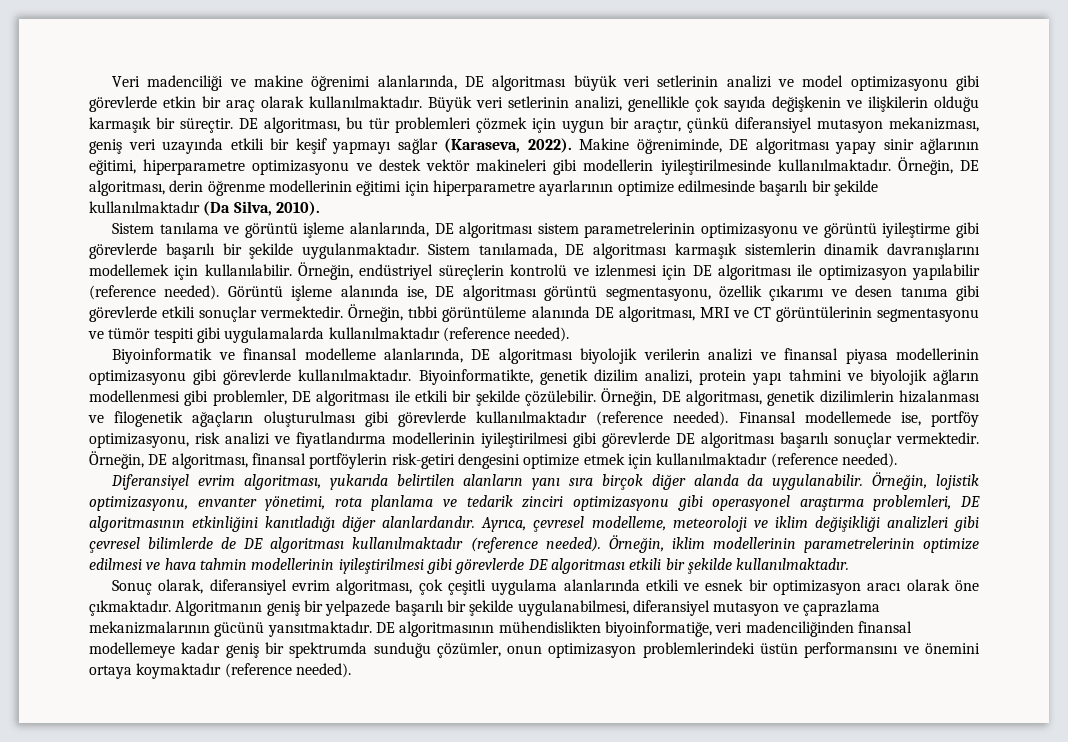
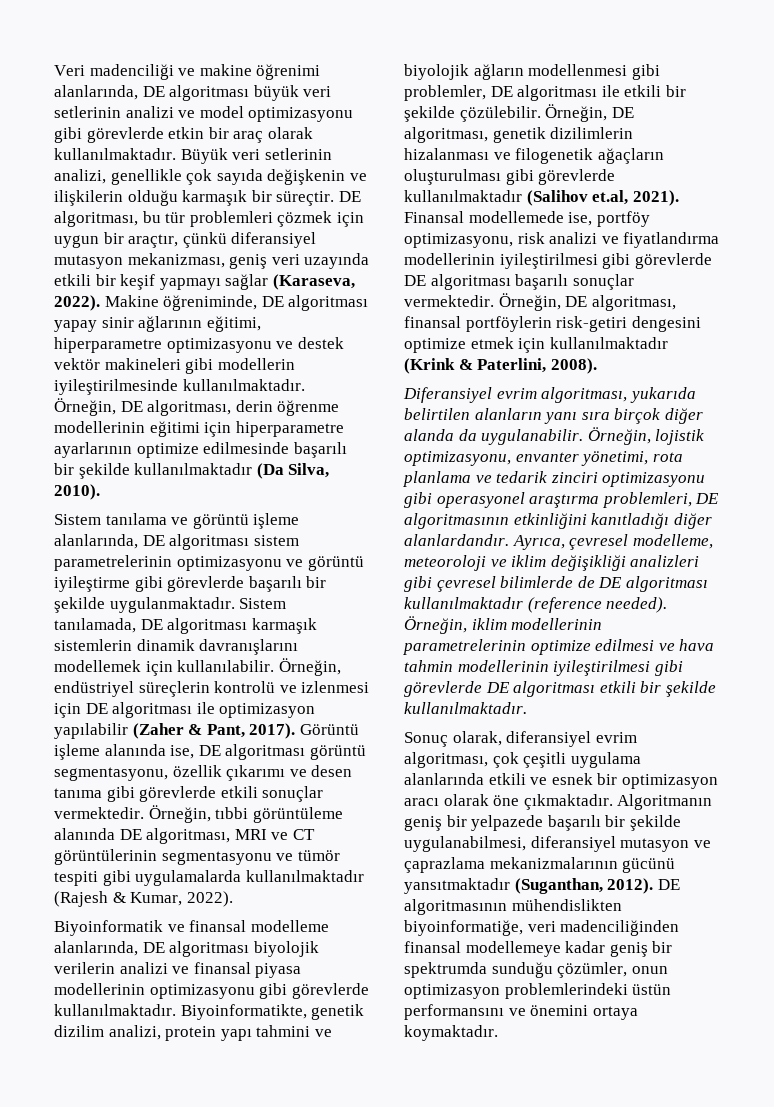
- Örneğin, endüstriyel süreçlerin kontrolü ve izlenmesi için DE algoritması ile optimizasyon yapılabilir (reference needed).
+ Örneğin, endüstriyel süreçlerin kontrolü ve izlenmesi için DE algoritması ile optimizasyon yapılabilir (Zaher & Pant, 2017).
- Örneğin, tıbbi görüntüleme alanında DE algoritması, MRI ve CT görüntülerinin segmentasyonu ve tümör tespiti gibi uygulamalarda kullanılmaktadır (reference needed).
+ Örneğin, tıbbi görüntüleme alanında DE algoritması, MRI ve CT görüntülerinin segmentasyonu ve tümör tespiti gibi uygulamalarda kullanılmaktadır (Rajesh & Kumar, 2022).
- Örneğin, DE algoritması, genetik dizilimlerin hizalanması ve filogenetik ağaçların oluşturulması gibi görevlerde kullanılmaktadır (reference needed).
+ Örneğin, DE algoritması, genetik dizilimlerin hizalanması ve filogenetik ağaçların oluşturulması gibi görevlerde kullanılmaktadır (Salihov et.al, 2021).
- Örneğin, DE algoritması, finansal portföylerin risk-getiri dengesini optimize etmek için kullanılmaktadır (reference needed).
+ Örneğin, DE algoritması, finansal portföylerin risk-getiri dengesini optimize etmek için kullanılmaktadır (Krink & Paterlini, 2008).
- Algoritmanın geniş bir yelpazede başarılı bir şekilde uygulanabilmesi, diferansiyel mutasyon ve çaprazlama mekanizmalarının gücünü yansıtmaktadır.
+ Algoritmanın geniş bir yelpazede başarılı bir şekilde uygulanabilmesi, diferansiyel mutasyon ve çaprazlama mekanizmalarının gücünü yansıtmaktadır (Suganthan, 2012).
- DE algoritmasının mühendislikten biyoinformatiğe, veri madenciliğinden finansal modellemeye kadar geniş bir spektrumda sunduğu çözümler, onun optimizasyon problemlerindeki üstün performansını ve önemini ortaya koymaktadır (reference needed).
+ DE algoritmasının mühendislikten biyoinformatiğe, veri madenciliğinden finansal modellemeye kadar geniş bir spektrumda sunduğu çözümler, onun optimizasyon problemlerindeki üstün performansını ve önemini ortaya koymaktadır.

